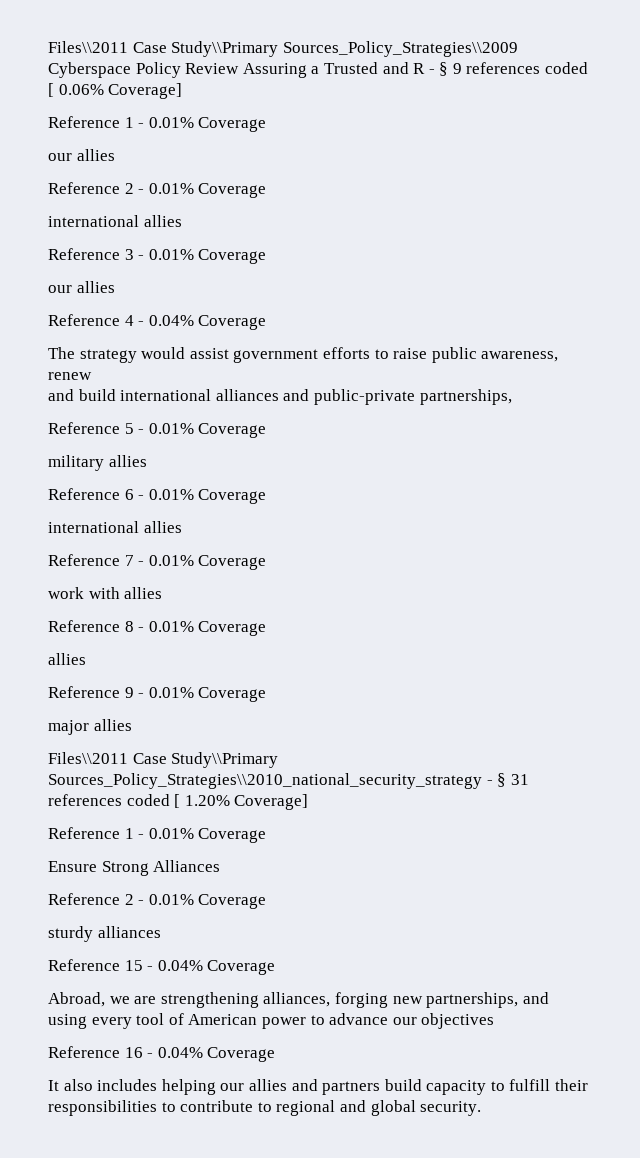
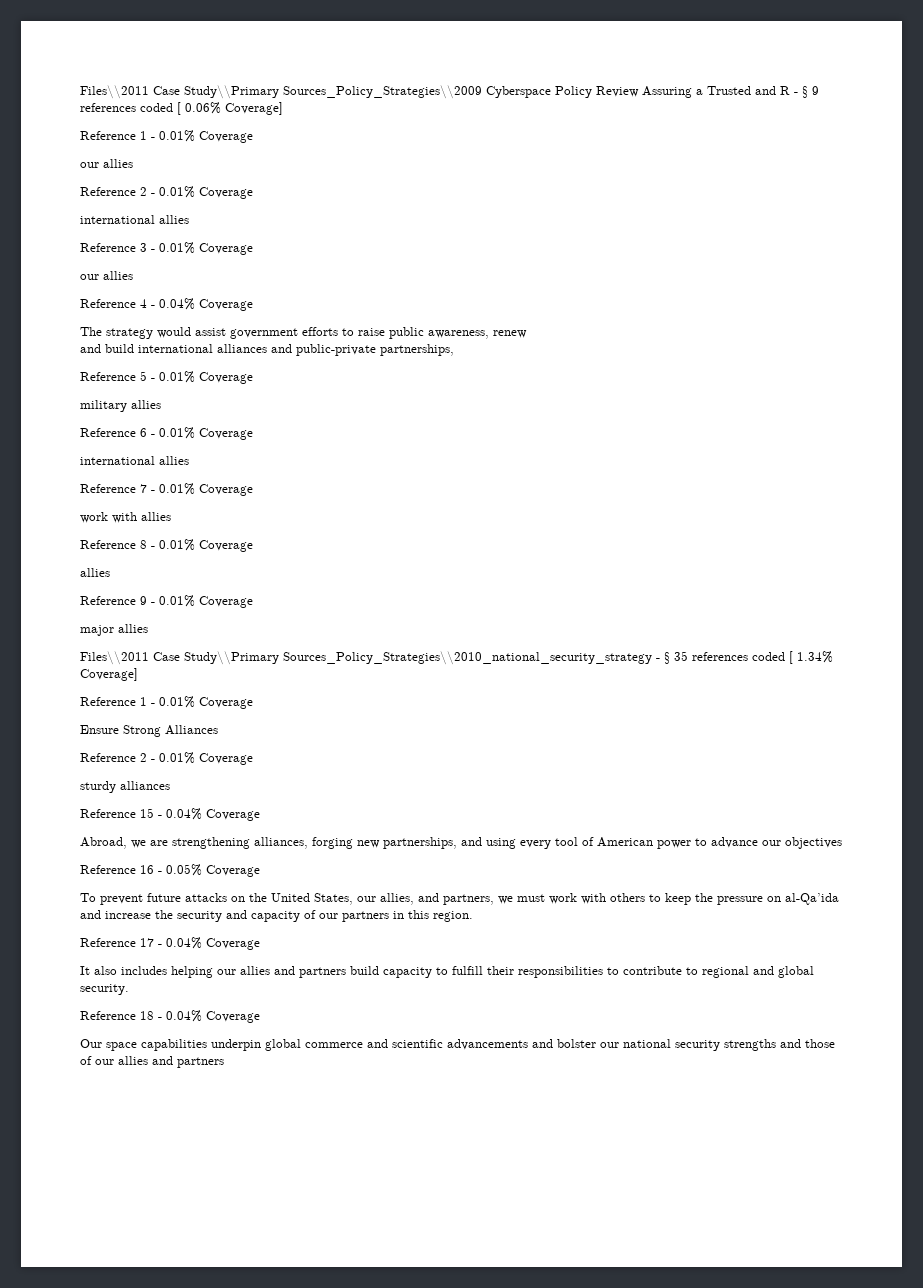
- Files\\2011 Case Study\\Primary Sources_Policy_Strategies\\2010_national_security_strategy - § 31 references coded [ 1.20% Coverage]
+ Files\\2011 Case Study\\Primary Sources_Policy_Strategies\\2010_national_security_strategy - § 35 references coded [ 1.34% Coverage]
- Reference 16 - 0.04% Coverage
+ Reference 16 - 0.05% Coverage
+ To prevent future attacks on the United States, our allies, and partners, we must work with others to keep the pressure on al-Qa’ida and increase the security and capacity of our partners in this region.
+ Reference 17 - 0.04% Coverage
+ Reference 18 - 0.04% Coverage
+ Our space capabilities underpin global commerce and scientific advancements and bolster our national security strengths and those of our allies and partners

